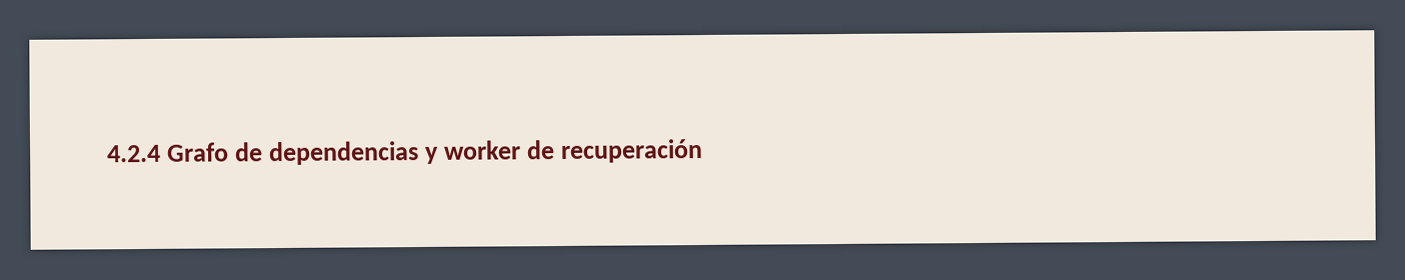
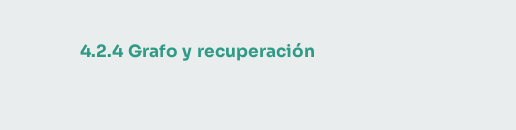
- 4.2.4 Grafo de dependencias y worker de recuperación
+ 4.2.4 Grafo y recuperación

